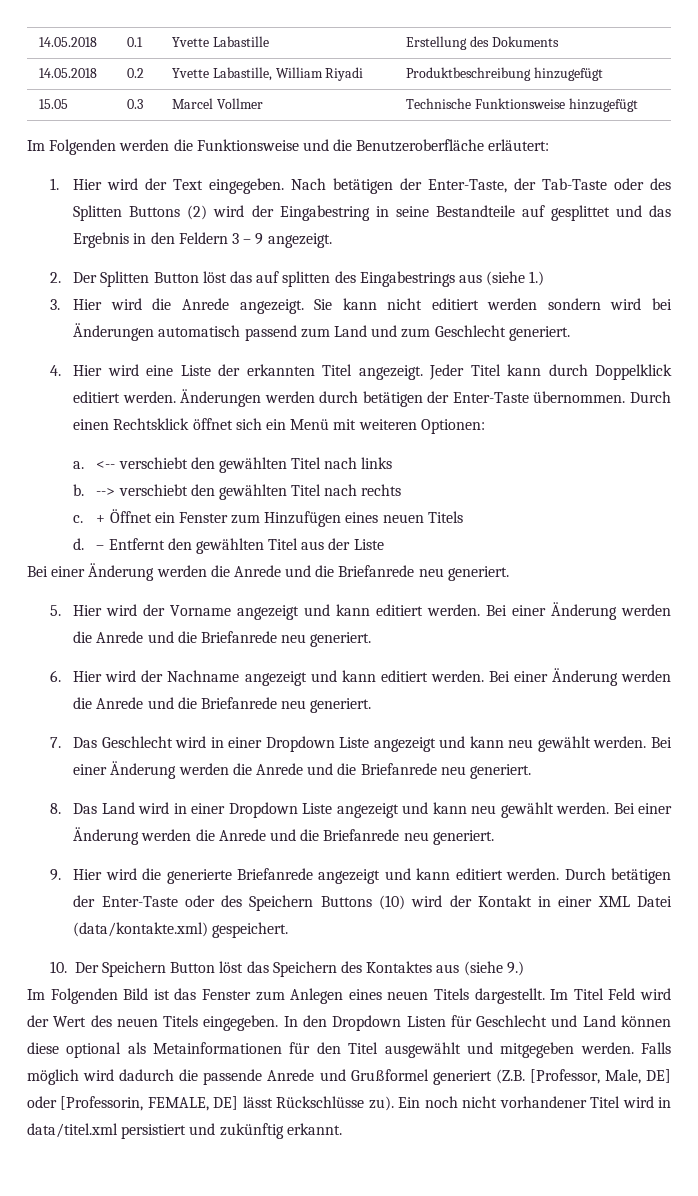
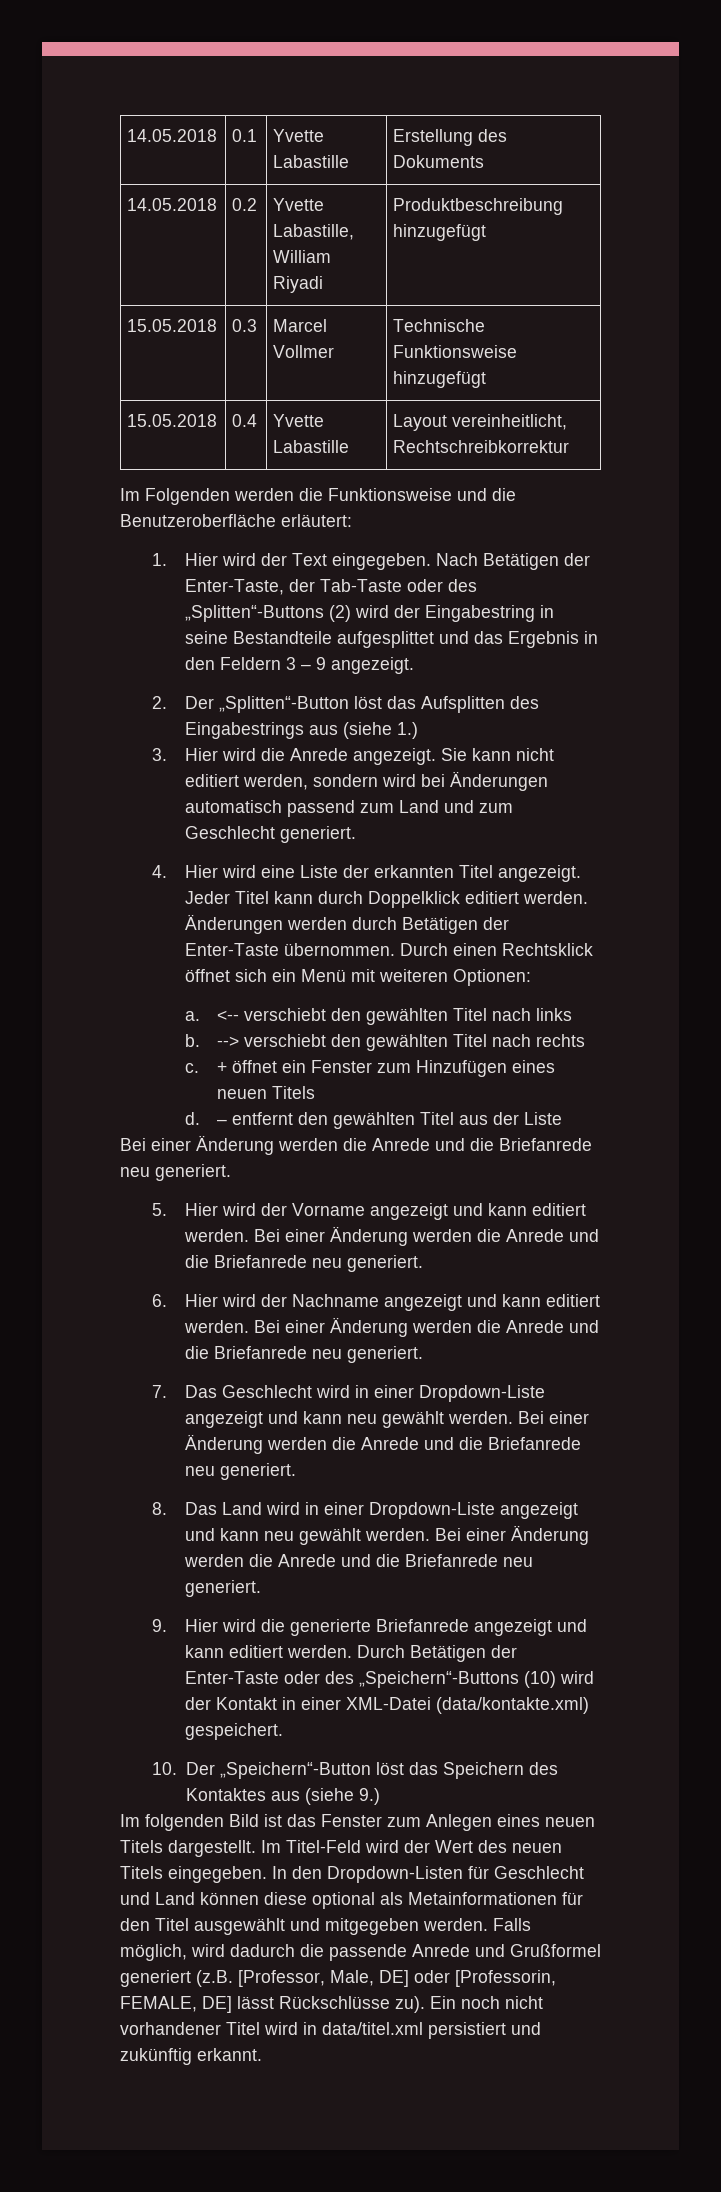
- 15.05 | 0.3 | Marcel Vollmer | Technische Funktionsweise hinzugefügt
+ 15.05.2018 | 0.3 | Marcel Vollmer | Technische Funktionsweise hinzugefügt
+ 15.05.2018 | 0.4 | Yvette Labastille | Layout vereinheitlicht, Rechtschreibkorrektur
- Nach betätigen der Enter-Taste, der Tab-Taste oder des Splitten Buttons (2) wird der Eingabestring in seine Bestandteile auf gesplittet und das Ergebnis in den Feldern 3 – 9 angezeigt.
+ Nach Betätigen der Enter-Taste, der Tab-Taste oder des „Splitten“-Buttons (2) wird der Eingabestring in seine Bestandteile aufgesplittet und das Ergebnis in den Feldern 3 – 9 angezeigt.
- 2. Der Splitten Button löst das auf splitten des Eingabestrings aus (siehe 1.)
+ 2. Der „Splitten“-Button löst das Aufsplitten des Eingabestrings aus (siehe 1.)
- Sie kann nicht editiert werden sondern wird bei Änderungen automatisch passend zum Land und zum Geschlecht generiert.
+ Sie kann nicht editiert werden, sondern wird bei Änderungen automatisch passend zum Land und zum Geschlecht generiert.
- Änderungen werden durch betätigen der Enter-Taste übernommen.
+ Änderungen werden durch Betätigen der Enter-Taste übernommen.
- + Öffnet ein Fenster zum Hinzufügen eines neuen Titels
+ + öffnet ein Fenster zum Hinzufügen eines neuen Titels
- – Entfernt den gewählten Titel aus der Liste
+ – entfernt den gewählten Titel aus der Liste
- 7. Das Geschlecht wird in einer Dropdown Liste angezeigt und kann neu gewählt werden.
+ 7. Das Geschlecht wird in einer Dropdown-Liste angezeigt und kann neu gewählt werden.
- 8. Das Land wird in einer Dropdown Liste angezeigt und kann neu gewählt werden.
+ 8. Das Land wird in einer Dropdown-Liste angezeigt und kann neu gewählt werden.
- Durch betätigen der Enter-Taste oder des Speichern Buttons (10) wird der Kontakt in einer XML Datei (data/kontakte.xml) gespeichert.
+ Durch Betätigen der Enter-Taste oder des „Speichern“-Buttons (10) wird der Kontakt in einer XML-Datei (data/kontakte.xml) gespeichert.
- 10. Der Speichern Button löst das Speichern des Kontaktes aus (siehe 9.)
+ 10. Der „Speichern“-Button löst das Speichern des Kontaktes aus (siehe 9.)
- Im Folgenden Bild ist das Fenster zum Anlegen eines neuen Titels dargestellt.
+ Im folgenden Bild ist das Fenster zum Anlegen eines neuen Titels dargestellt.
- Im Titel Feld wird der Wert des neuen Titels eingegeben.
+ Im Titel-Feld wird der Wert des neuen Titels eingegeben.
- In den Dropdown Listen für Geschlecht und Land können diese optional als Metainformationen für den Titel ausgewählt und mitgegeben werden.
+ In den Dropdown-Listen für Geschlecht und Land können diese optional als Metainformationen für den Titel ausgewählt und mitgegeben werden.
- Falls möglich wird dadurch die passende Anrede und Grußformel generiert (Z.B. [Professor, Male, DE] oder [Professorin, FEMALE, DE] lässt Rückschlüsse zu).
+ Falls möglich, wird dadurch die passende Anrede und Grußformel generiert (z.B. [Professor, Male, DE] oder [Professorin, FEMALE, DE] lässt Rückschlüsse zu).

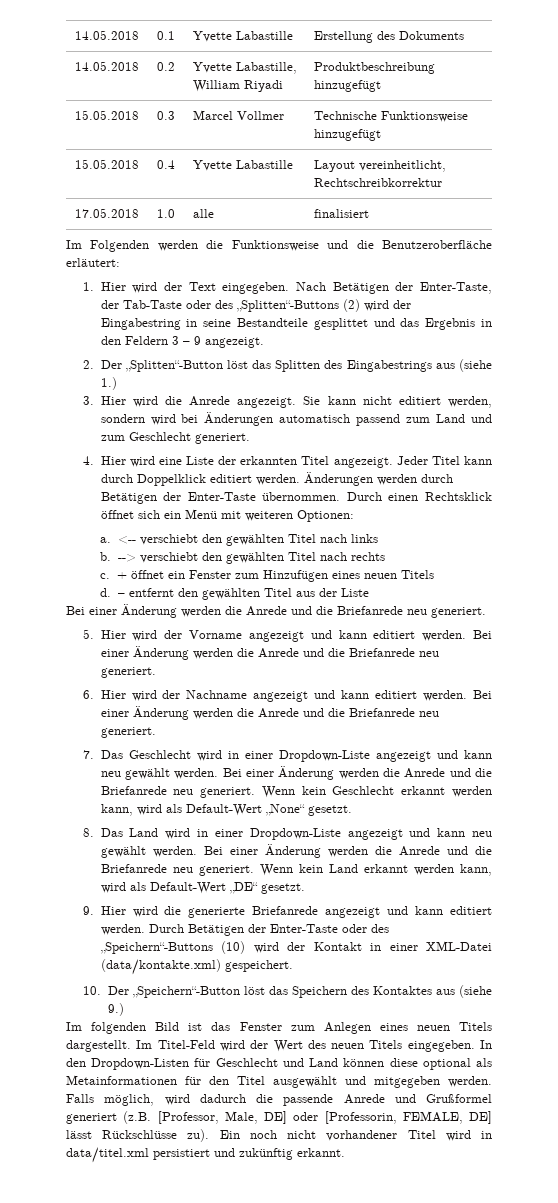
+ 17.05.2018 | 1.0 | alle | finalisiert
- Nach Betätigen der Enter-Taste, der Tab-Taste oder des „Splitten“-Buttons (2) wird der Eingabestring in seine Bestandteile aufgesplittet und das Ergebnis in den Feldern 3 – 9 angezeigt.
+ Nach Betätigen der Enter-Taste, der Tab-Taste oder des „Splitten“-Buttons (2) wird der Eingabestring in seine Bestandteile gesplittet und das Ergebnis in den Feldern 3 – 9 angezeigt.
- 2. Der „Splitten“-Button löst das Aufsplitten des Eingabestrings aus (siehe 1.)
+ 2. Der „Splitten“-Button löst das Splitten des Eingabestrings aus (siehe 1.)
+ Wenn kein Geschlecht erkannt werden kann, wird als Default-Wert „None“ gesetzt.
+ Wenn kein Land erkannt werden kann, wird als Default-Wert „DE“ gesetzt.

